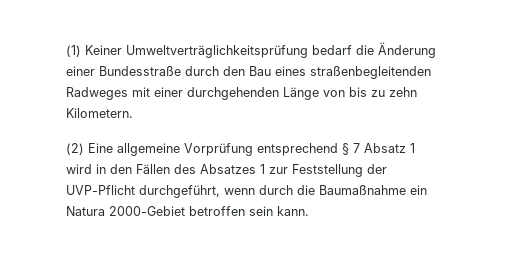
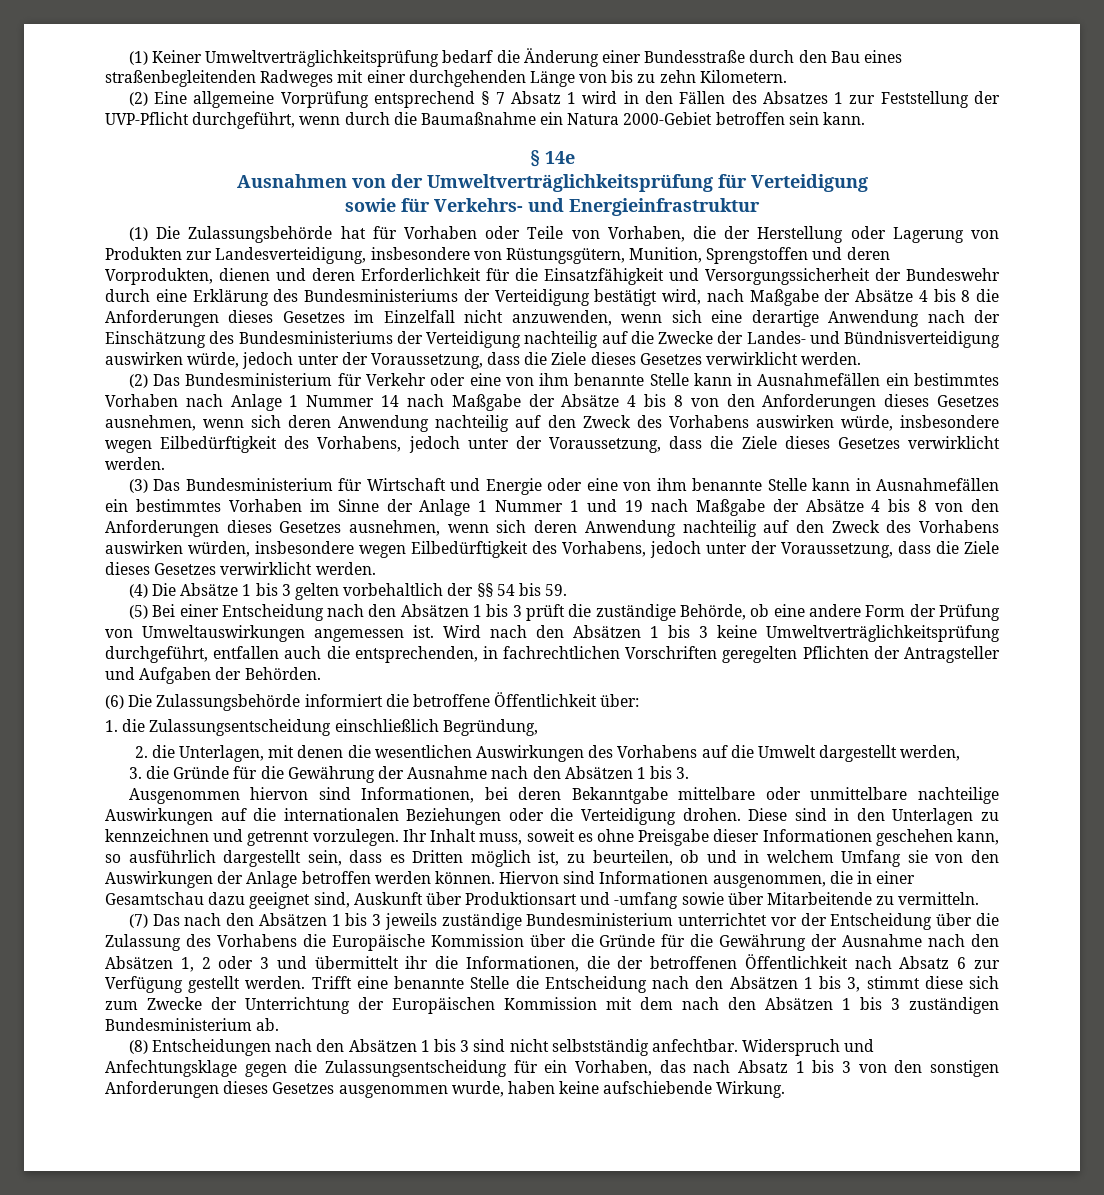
+ § 14e
+ Ausnahmen von der Umweltverträglichkeitsprüfung für Verteidigung
+ sowie für Verkehrs- und Energieinfrastruktur
+ (1) Die Zulassungsbehörde hat für Vorhaben oder Teile von Vorhaben, die der Herstellung oder Lagerung von Produkten zur Landesverteidigung, insbesondere von Rüstungsgütern, Munition, Sprengstoffen und deren Vorprodukten, dienen und deren Erforderlichkeit für die Einsatzfähigkeit und Versorgungssicherheit der Bundeswehr durch eine Erklärung des Bundesministeriums der Verteidigung bestätigt wird, nach Maßgabe der Absätze 4 bis 8 die Anforderungen dieses Gesetzes im Einzelfall nicht anzuwenden, wenn sich eine derartige Anwendung nach der Einschätzung des Bundesministeriums der Verteidigung nachteilig auf die Zwecke der Landes- und Bündnisverteidigung auswirken würde, jedoch unter der Voraussetzung, dass die Ziele dieses Gesetzes verwirklicht werden.
+ (2) Das Bundesministerium für Verkehr oder eine von ihm benannte Stelle kann in Ausnahmefällen ein bestimmtes Vorhaben nach Anlage 1 Nummer 14 nach Maßgabe der Absätze 4 bis 8 von den Anforderungen dieses Gesetzes ausnehmen, wenn sich deren Anwendung nachteilig auf den Zweck des Vorhabens auswirken würde, insbesondere wegen Eilbedürftigkeit des Vorhabens, jedoch unter der Voraussetzung, dass die Ziele dieses Gesetzes verwirklicht werden.
+ (3) Das Bundesministerium für Wirtschaft und Energie oder eine von ihm benannte Stelle kann in Ausnahmefällen ein bestimmtes Vorhaben im Sinne der Anlage 1 Nummer 1 und 19 nach Maßgabe der Absätze 4 bis 8 von den Anforderungen dieses Gesetzes ausnehmen, wenn sich deren Anwendung nachteilig auf den Zweck des Vorhabens auswirken würden, insbesondere wegen Eilbedürftigkeit des Vorhabens, jedoch unter der Voraussetzung, dass die Ziele dieses Gesetzes verwirklicht werden.
+ (4) Die Absätze 1 bis 3 gelten vorbehaltlich der §§ 54 bis 59.
+ (5) Bei einer Entscheidung nach den Absätzen 1 bis 3 prüft die zuständige Behörde, ob eine andere Form der Prüfung von Umweltauswirkungen angemessen ist. Wird nach den Absätzen 1 bis 3 keine Umweltverträglichkeitsprüfung durchgeführt, entfallen auch die entsprechenden, in fachrechtlichen Vorschriften geregelten Pflichten der Antragsteller und Aufgaben der Behörden.
+ (6) Die Zulassungsbehörde informiert die betroffene Öffentlichkeit über:
+ 1. die Zulassungsentscheidung einschließlich Begründung,
+ 2. die Unterlagen, mit denen die wesentlichen Auswirkungen des Vorhabens auf die Umwelt dargestellt werden,
+ 3. die Gründe für die Gewährung der Ausnahme nach den Absätzen 1 bis 3.
+ Ausgenommen hiervon sind Informationen, bei deren Bekanntgabe mittelbare oder unmittelbare nachteilige Auswirkungen auf die internationalen Beziehungen oder die Verteidigung drohen. Diese sind in den Unterlagen zu kennzeichnen und getrennt vorzulegen. Ihr Inhalt muss, soweit es ohne Preisgabe dieser Informationen geschehen kann, so ausführlich dargestellt sein, dass es Dritten möglich ist, zu beurteilen, ob und in welchem Umfang sie von den Auswirkungen der Anlage betroffen werden können. Hiervon sind Informationen ausgenommen, die in einer Gesamtschau dazu geeignet sind, Auskunft über Produktionsart und -umfang sowie über Mitarbeitende zu vermitteln.
+ (7) Das nach den Absätzen 1 bis 3 jeweils zuständige Bundesministerium unterrichtet vor der Entscheidung über die Zulassung des Vorhabens die Europäische Kommission über die Gründe für die Gewährung der Ausnahme nach den Absätzen 1, 2 oder 3 und übermittelt ihr die Informationen, die der betroffenen Öffentlichkeit nach Absatz 6 zur Verfügung gestellt werden. Trifft eine benannte Stelle die Entscheidung nach den Absätzen 1 bis 3, stimmt diese sich zum Zwecke der Unterrichtung der Europäischen Kommission mit dem nach den Absätzen 1 bis 3 zuständigen Bundesministerium ab.
+ (8) Entscheidungen nach den Absätzen 1 bis 3 sind nicht selbstständig anfechtbar. Widerspruch und Anfechtungsklage gegen die Zulassungsentscheidung für ein Vorhaben, das nach Absatz 1 bis 3 von den sonstigen Anforderungen dieses Gesetzes ausgenommen wurde, haben keine aufschiebende Wirkung.

